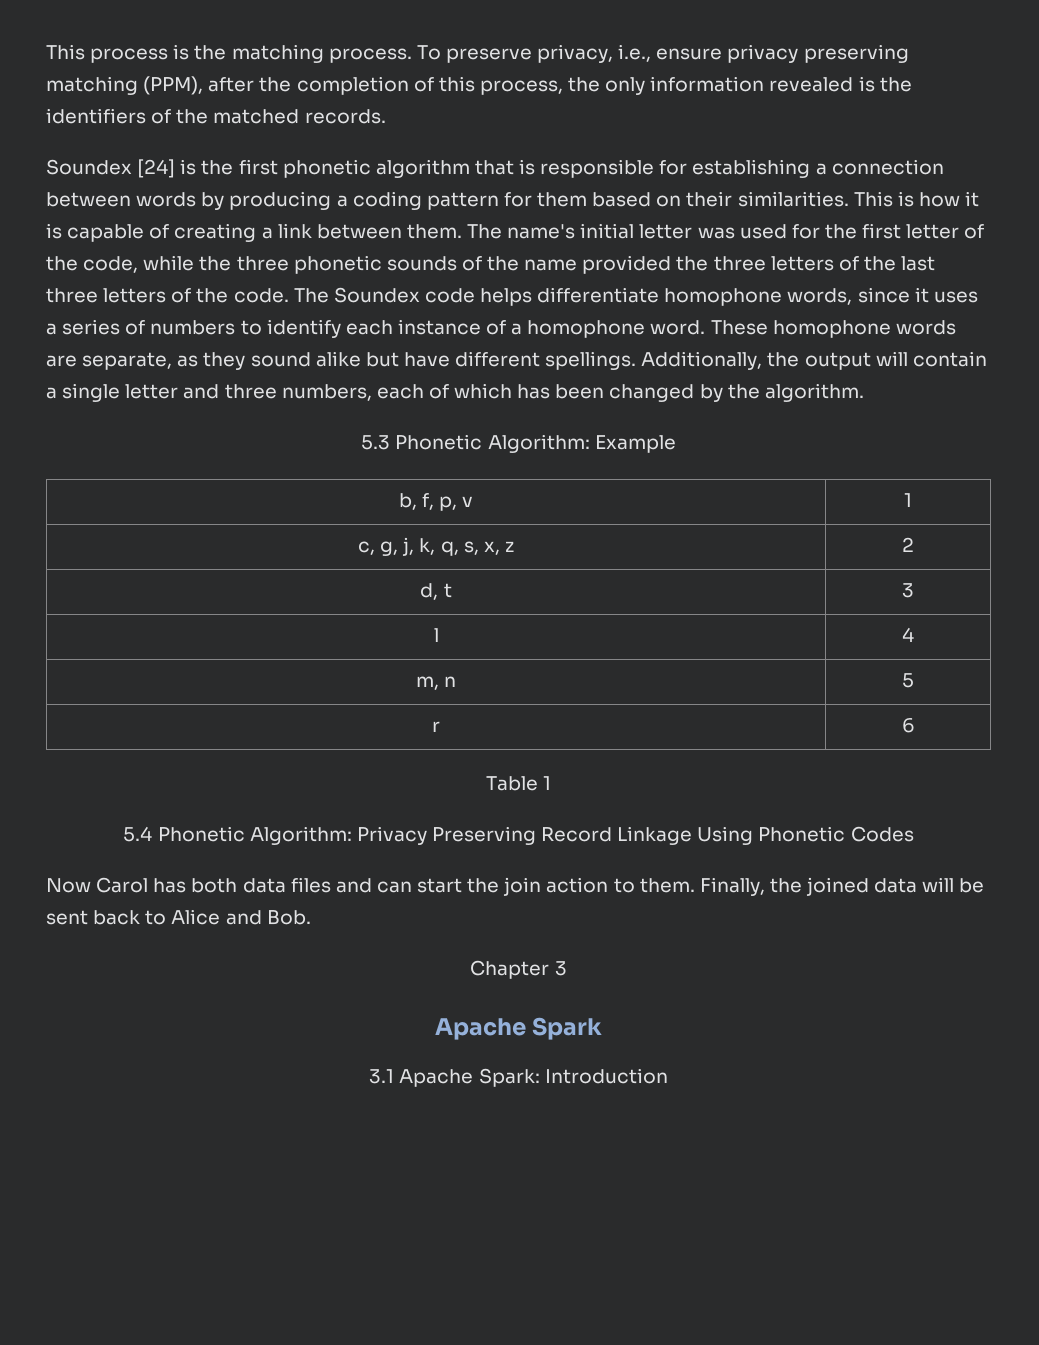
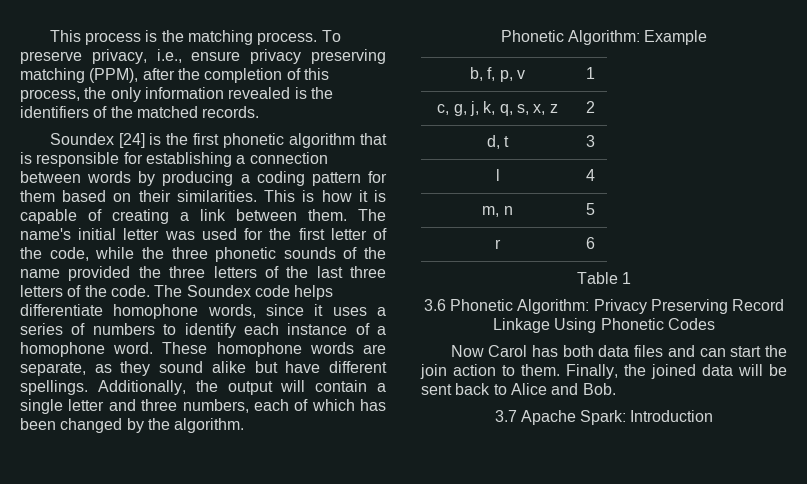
- 5.3 Phonetic Algorithm: Example
+ Phonetic Algorithm: Example
- 5.4 Phonetic Algorithm: Privacy Preserving Record Linkage Using Phonetic Codes
+ 3.6 Phonetic Algorithm: Privacy Preserving Record Linkage Using Phonetic Codes
- Chapter 3
- Apache Spark
- 3.1 Apache Spark: Introduction
+ 3.7 Apache Spark: Introduction

